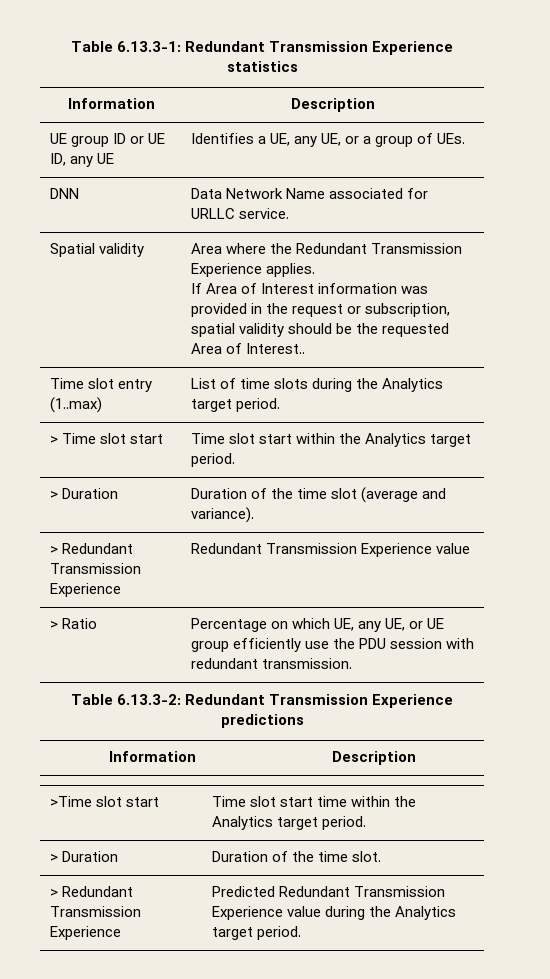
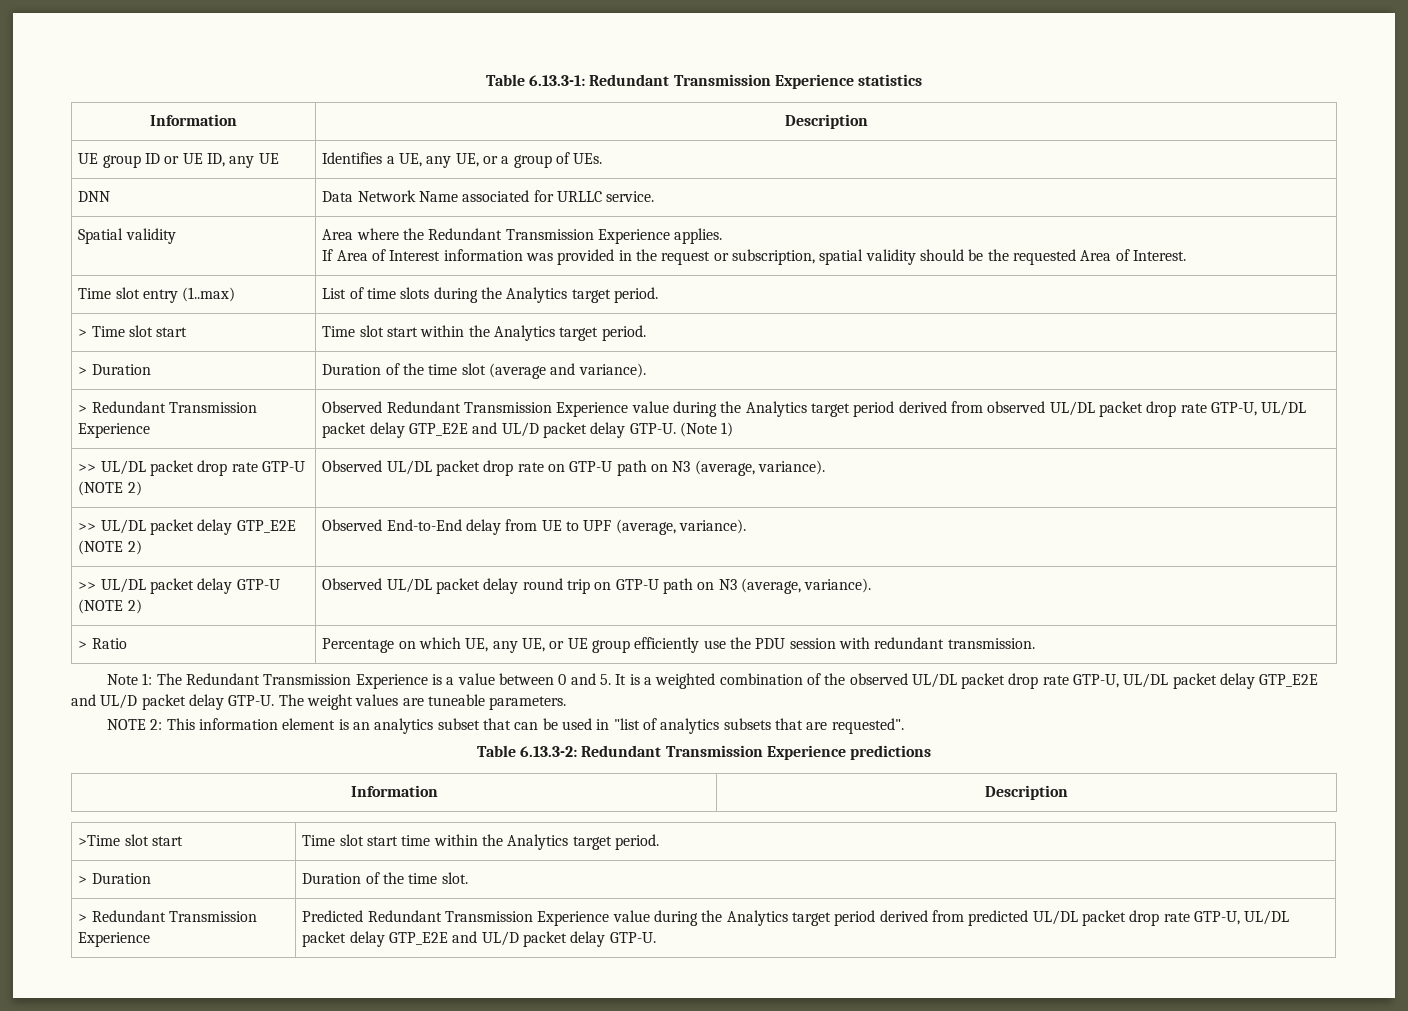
  Spatial validity | Area where the Redundant Transmission Experience applies.
- If Area of Interest information was provided in the request or subscription, spatial validity should be the requested Area of Interest..
+ If Area of Interest information was provided in the request or subscription, spatial validity should be the requested Area of Interest.
- > Redundant Transmission Experience | Redundant Transmission Experience value
+ > Redundant Transmission Experience | Observed Redundant Transmission Experience value during the Analytics target period derived from observed UL/DL packet drop rate GTP-U, UL/DL packet delay GTP_E2E and UL/D packet delay GTP-U. (Note 1)
+ >> UL/DL packet drop rate GTP-U (NOTE 2) | Observed UL/DL packet drop rate on GTP-U path on N3 (average, variance).
+ >> UL/DL packet delay GTP_E2E (NOTE 2) | Observed End-to-End delay from UE to UPF (average, variance).
+ >> UL/DL packet delay GTP-U (NOTE 2) | Observed UL/DL packet delay round trip on GTP-U path on N3 (average, variance).
+ Note 1: The Redundant Transmission Experience is a value between 0 and 5. It is a weighted combination of the observed UL/DL packet drop rate GTP-U, UL/DL packet delay GTP_E2E and UL/D packet delay GTP-U. The weight values are tuneable parameters.
+ NOTE 2: This information element is an analytics subset that can be used in "list of analytics subsets that are requested".
- > Redundant Transmission Experience | Predicted Redundant Transmission Experience value during the Analytics target period.
+ > Redundant Transmission Experience | Predicted Redundant Transmission Experience value during the Analytics target period derived from predicted UL/DL packet drop rate GTP-U, UL/DL packet delay GTP_E2E and UL/D packet delay GTP-U.

